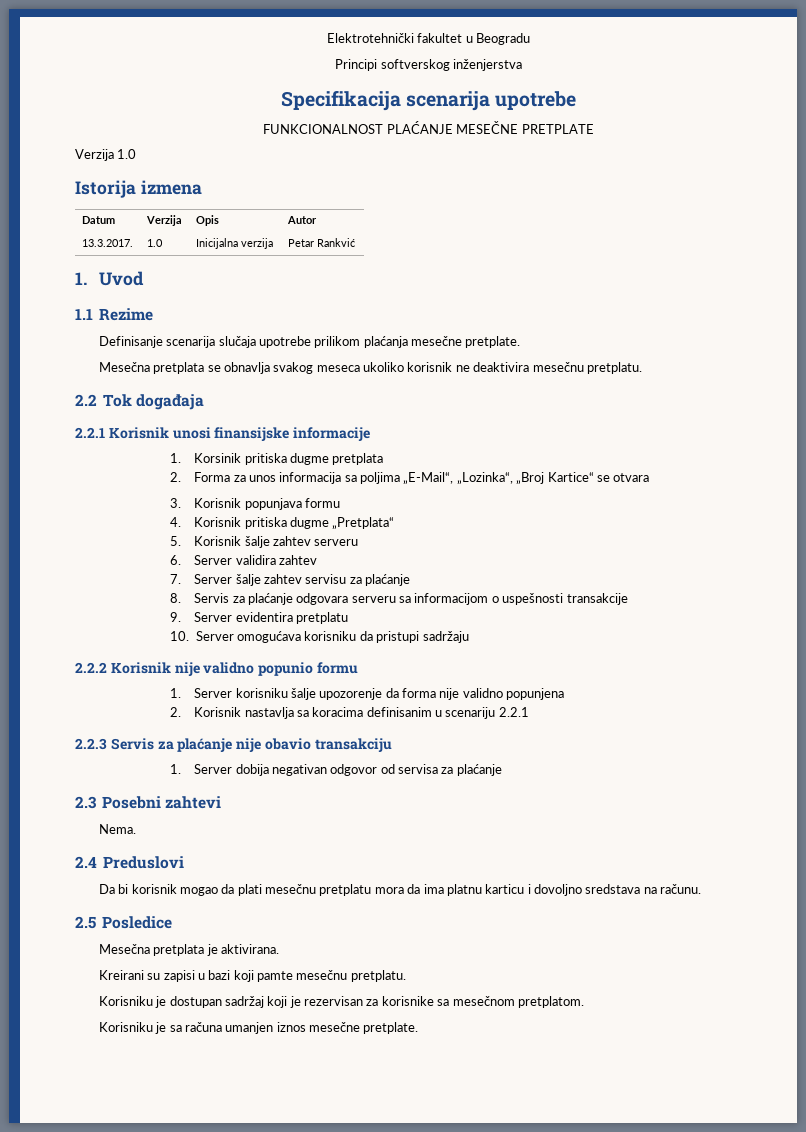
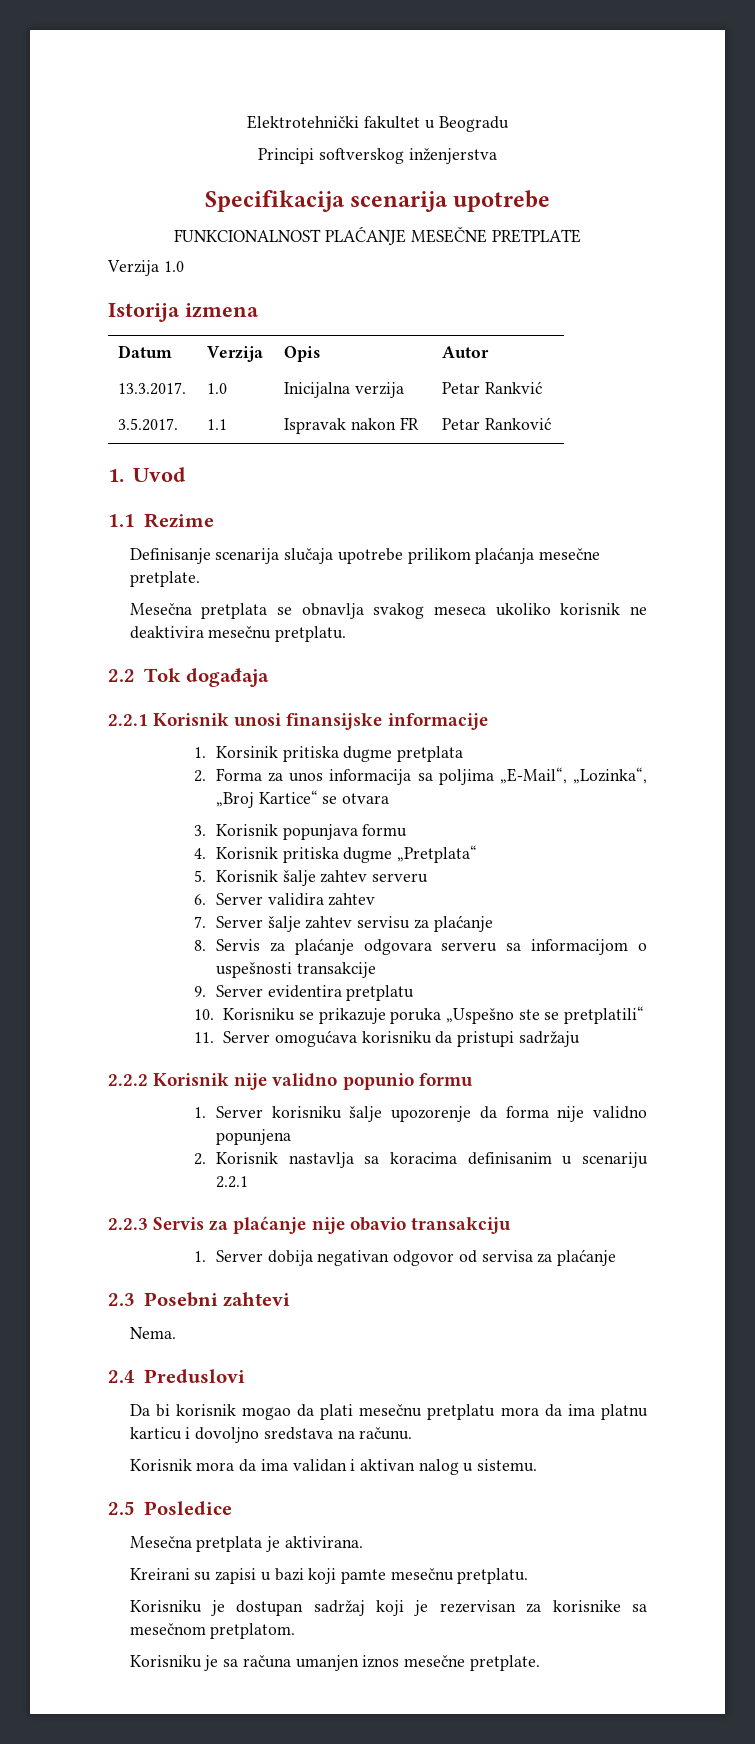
+ 3.5.2017. | 1.1 | Ispravak nakon FR | Petar Ranković
- 10. Server omogućava korisniku da pristupi sadržaju
+ 10. Korisniku se prikazuje poruka „Uspešno ste se pretplatili“
+ 11. Server omogućava korisniku da pristupi sadržaju
+ Korisnik mora da ima validan i aktivan nalog u sistemu.

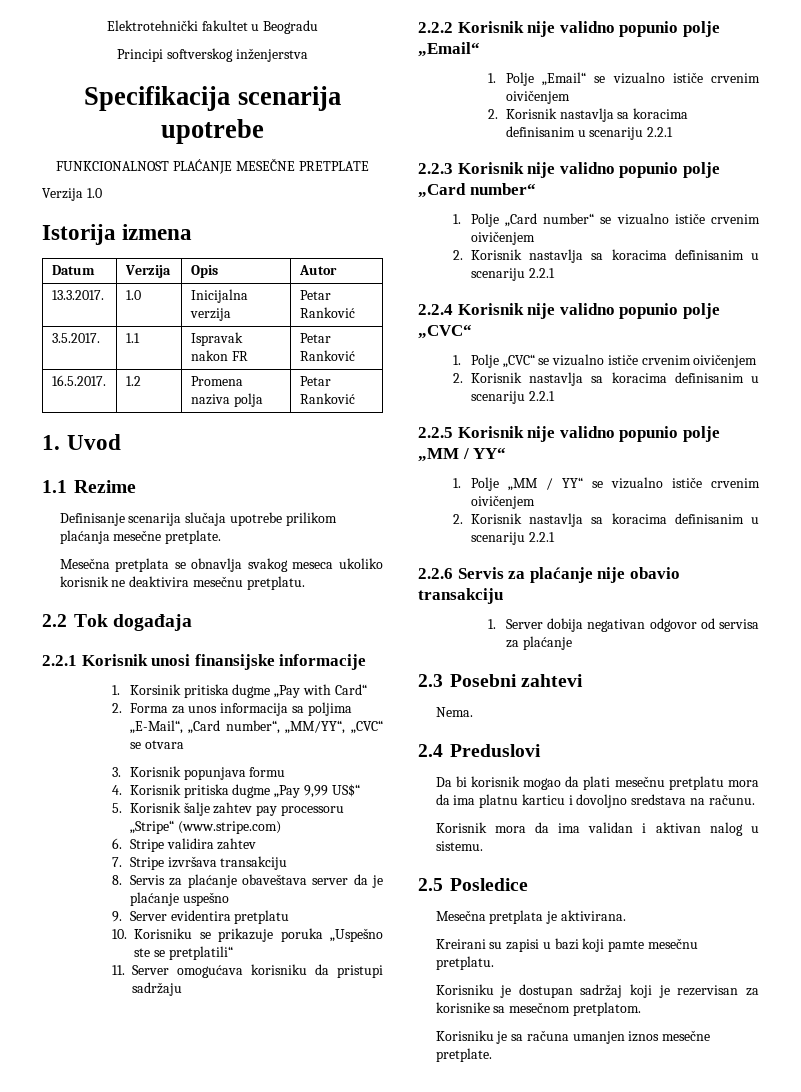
- 13.3.2017. | 1.0 | Inicijalna verzija | Petar Rankvić
+ 13.3.2017. | 1.0 | Inicijalna verzija | Petar Ranković
+ 16.5.2017. | 1.2 | Promena naziva polja | Petar Ranković
- 1. Korsinik pritiska dugme pretplata
+ 1. Korsinik pritiska dugme „Pay with Card“
- 2. Forma za unos informacija sa poljima „E-Mail“, „Lozinka“, „Broj Kartice“ se otvara
+ 2. Forma za unos informacija sa poljima „E-Mail“, „Card number“, „MM/YY“, „CVC“ se otvara
- 4. Korisnik pritiska dugme „Pretplata“
+ 4. Korisnik pritiska dugme „Pay 9,99 US$“
- 5. Korisnik šalje zahtev serveru
+ 5. Korisnik šalje zahtev pay processoru „Stripe“ (www.stripe.com)
- 6. Server validira zahtev
+ 6. Stripe validira zahtev
- 7. Server šalje zahtev servisu za plaćanje
- 8. Servis za plaćanje odgovara serveru sa informacijom o uspešnosti transakcije
+ 7. Stripe izvršava transakciju
+ 8. Servis za plaćanje obaveštava server da je plaćanje uspešno
- 2.2.2 Korisnik nije validno popunio formu
- 1. Server korisniku šalje upozorenje da forma nije validno popunjena
+ 2.2.2 Korisnik nije validno popunio polje „Email“
+ 1. Polje „Email“ se vizualno ističe crvenim oivičenjem
- 2.2.3 Servis za plaćanje nije obavio transakciju
+ 2.2.3 Korisnik nije validno popunio polje „Card number“
+ 1. Polje „Card number“ se vizualno ističe crvenim oivičenjem
+ 2. Korisnik nastavlja sa koracima definisanim u scenariju 2.2.1
+ 2.2.4 Korisnik nije validno popunio polje „CVC“
+ 1. Polje „CVC“ se vizualno ističe crvenim oivičenjem
+ 2. Korisnik nastavlja sa koracima definisanim u scenariju 2.2.1
+ 2.2.5 Korisnik nije validno popunio polje „MM / YY“
+ 1. Polje „MM / YY“ se vizualno ističe crvenim oivičenjem
+ 2. Korisnik nastavlja sa koracima definisanim u scenariju 2.2.1
+ 2.2.6 Servis za plaćanje nije obavio transakciju

